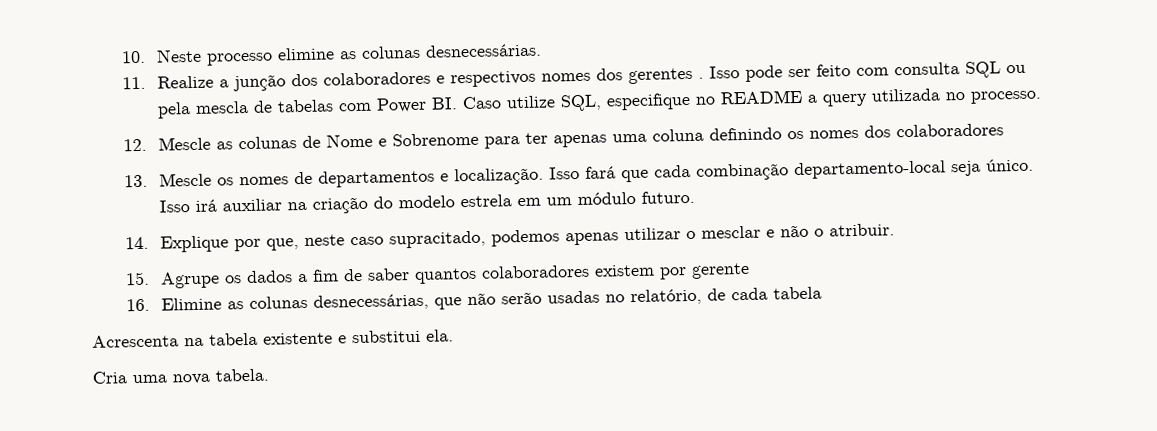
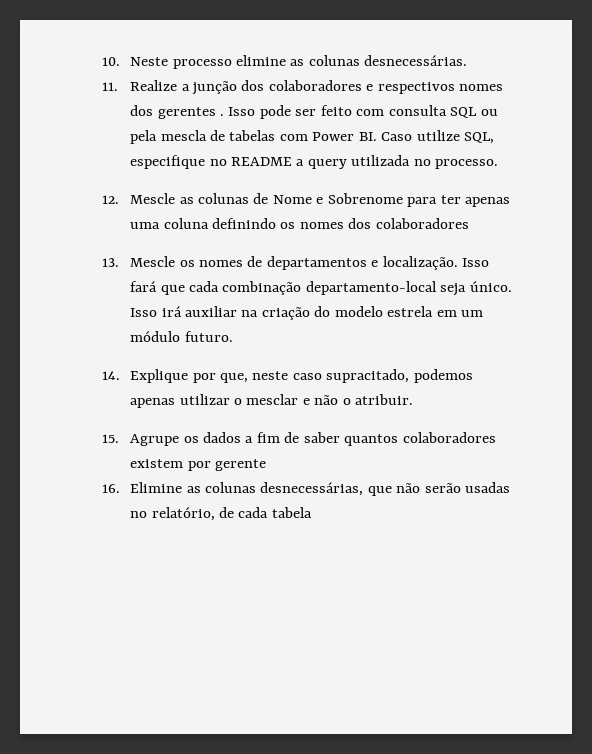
- Acrescenta na tabela existente e substitui ela.
- Cria uma nova tabela.

